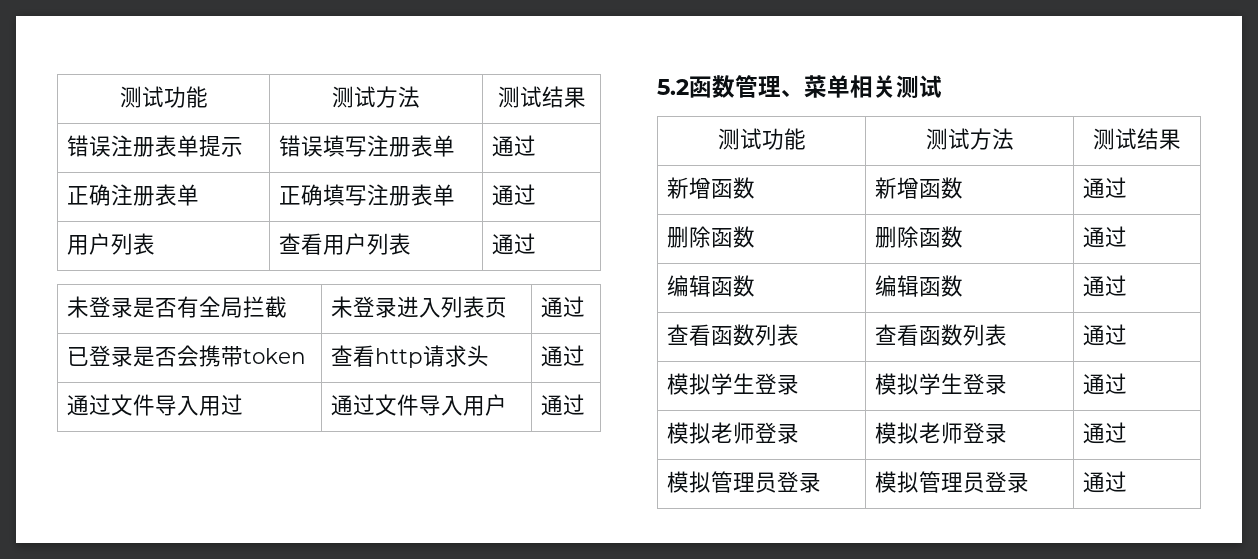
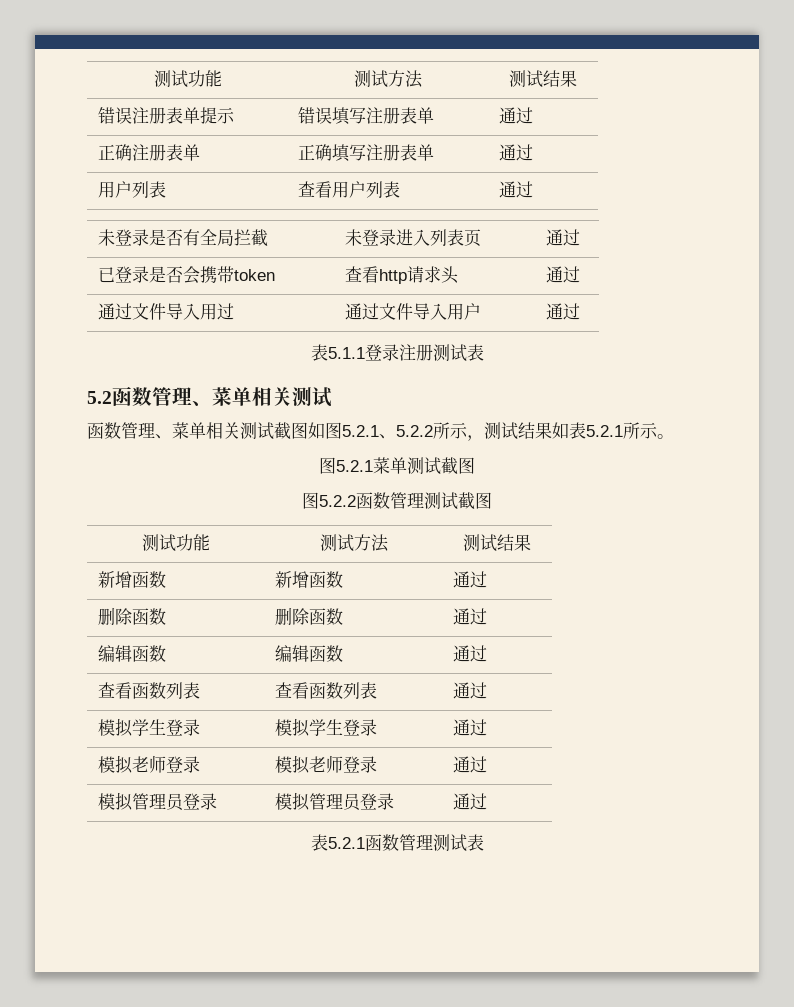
+ 表5.1.1登录注册测试表
+ 函数管理、菜单相关测试截图如图5.2.1、5.2.2所示，测试结果如表5.2.1所示。
+ 图5.2.1菜单测试截图
+ 图5.2.2函数管理测试截图
+ 表5.2.1函数管理测试表

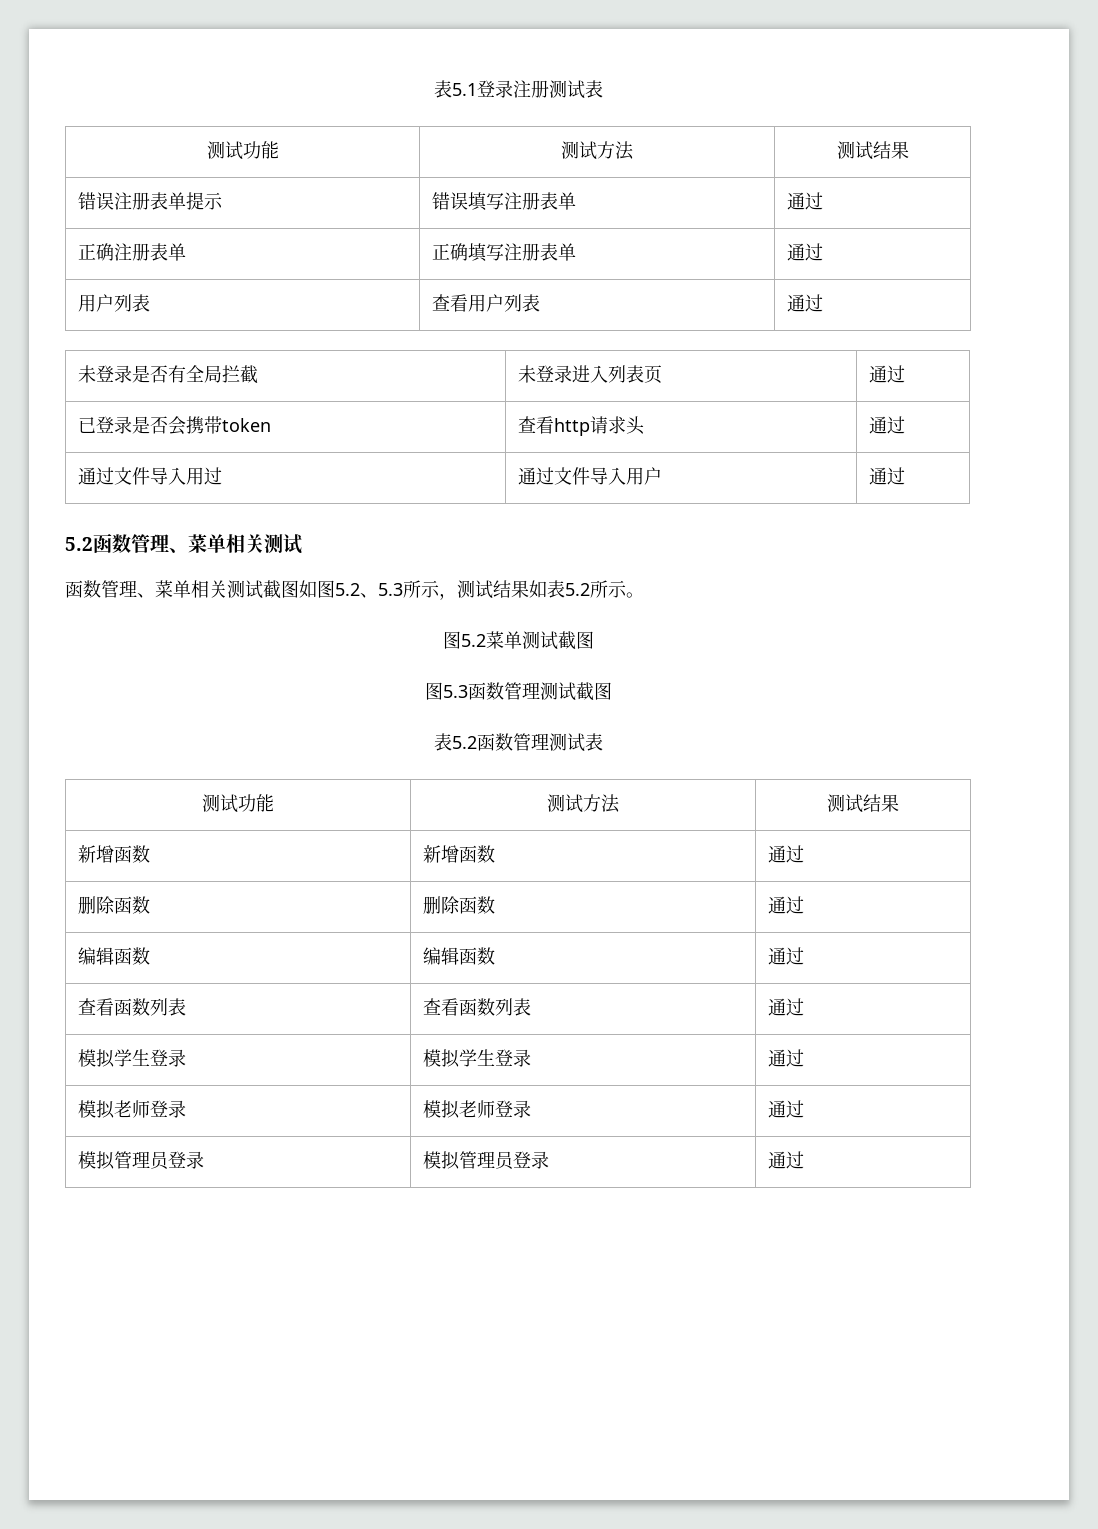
+ 表5.1登录注册测试表
- 表5.1.1登录注册测试表
- 函数管理、菜单相关测试截图如图5.2.1、5.2.2所示，测试结果如表5.2.1所示。
+ 函数管理、菜单相关测试截图如图5.2、5.3所示，测试结果如表5.2所示。
- 图5.2.1菜单测试截图
+ 图5.2菜单测试截图
- 图5.2.2函数管理测试截图
+ 图5.3函数管理测试截图
+ 表5.2函数管理测试表
- 表5.2.1函数管理测试表

